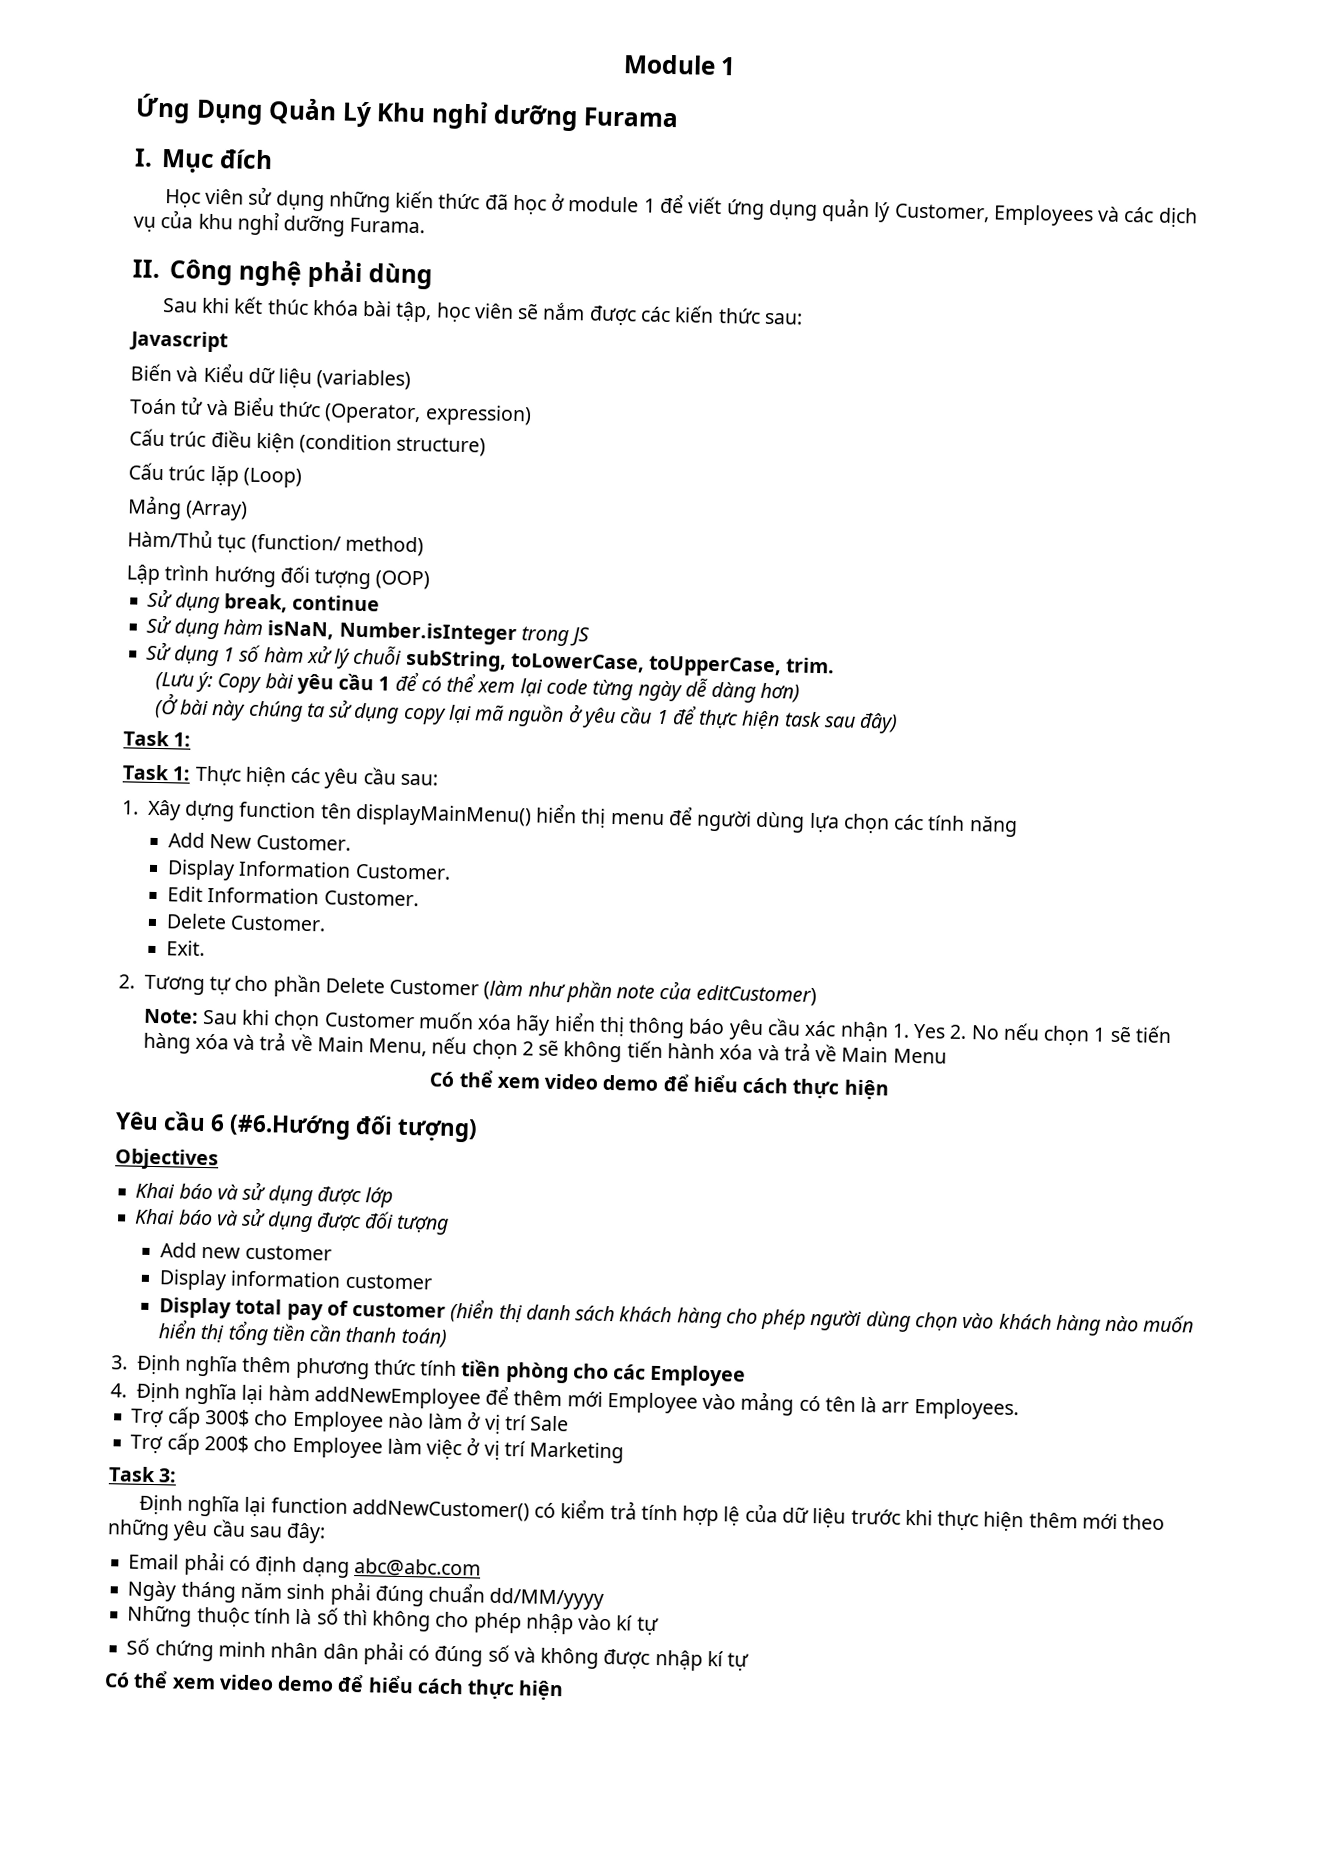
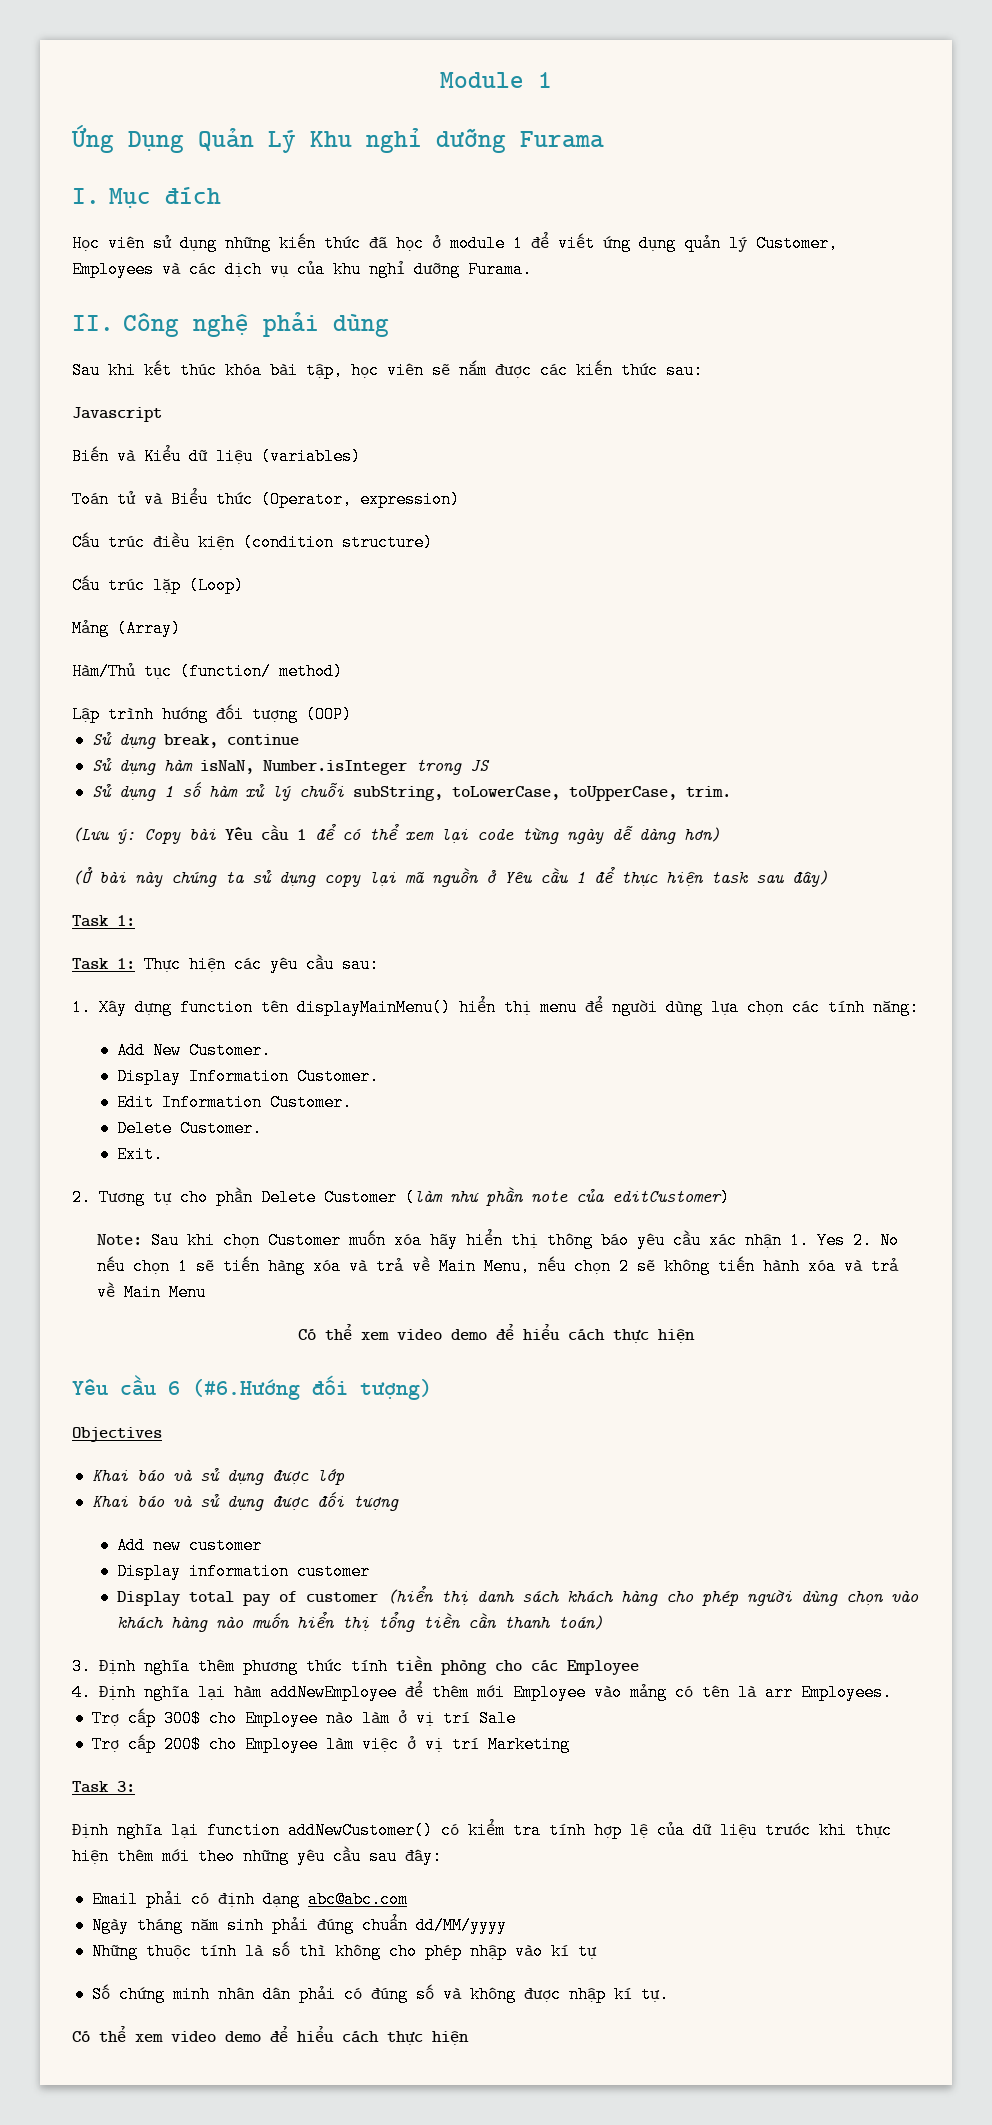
- (Lưu ý: Copy bài yêu cầu 1 để có thể xem lại code từng ngày dễ dàng hơn)
+ (Lưu ý: Copy bài Yêu cầu 1 để có thể xem lại code từng ngày dễ dàng hơn)
- (Ở bài này chúng ta sử dụng copy lại mã nguồn ở yêu cầu 1 để thực hiện task sau đây)
+ (Ở bài này chúng ta sử dụng copy lại mã nguồn ở Yêu cầu 1 để thực hiện task sau đây)
- 1. Xây dựng function tên displayMainMenu() hiển thị menu để người dùng lựa chọn các tính năng
+ 1. Xây dựng function tên displayMainMenu() hiển thị menu để người dùng lựa chọn các tính năng:
- Định nghĩa lại function addNewCustomer() có kiểm trả tính hợp lệ của dữ liệu trước khi thực hiện thêm mới theo những yêu cầu sau đây:
+ Định nghĩa lại function addNewCustomer() có kiểm tra tính hợp lệ của dữ liệu trước khi thực hiện thêm mới theo những yêu cầu sau đây:
- Số chứng minh nhân dân phải có đúng số và không được nhập kí tự
+ Số chứng minh nhân dân phải có đúng số và không được nhập kí tự.

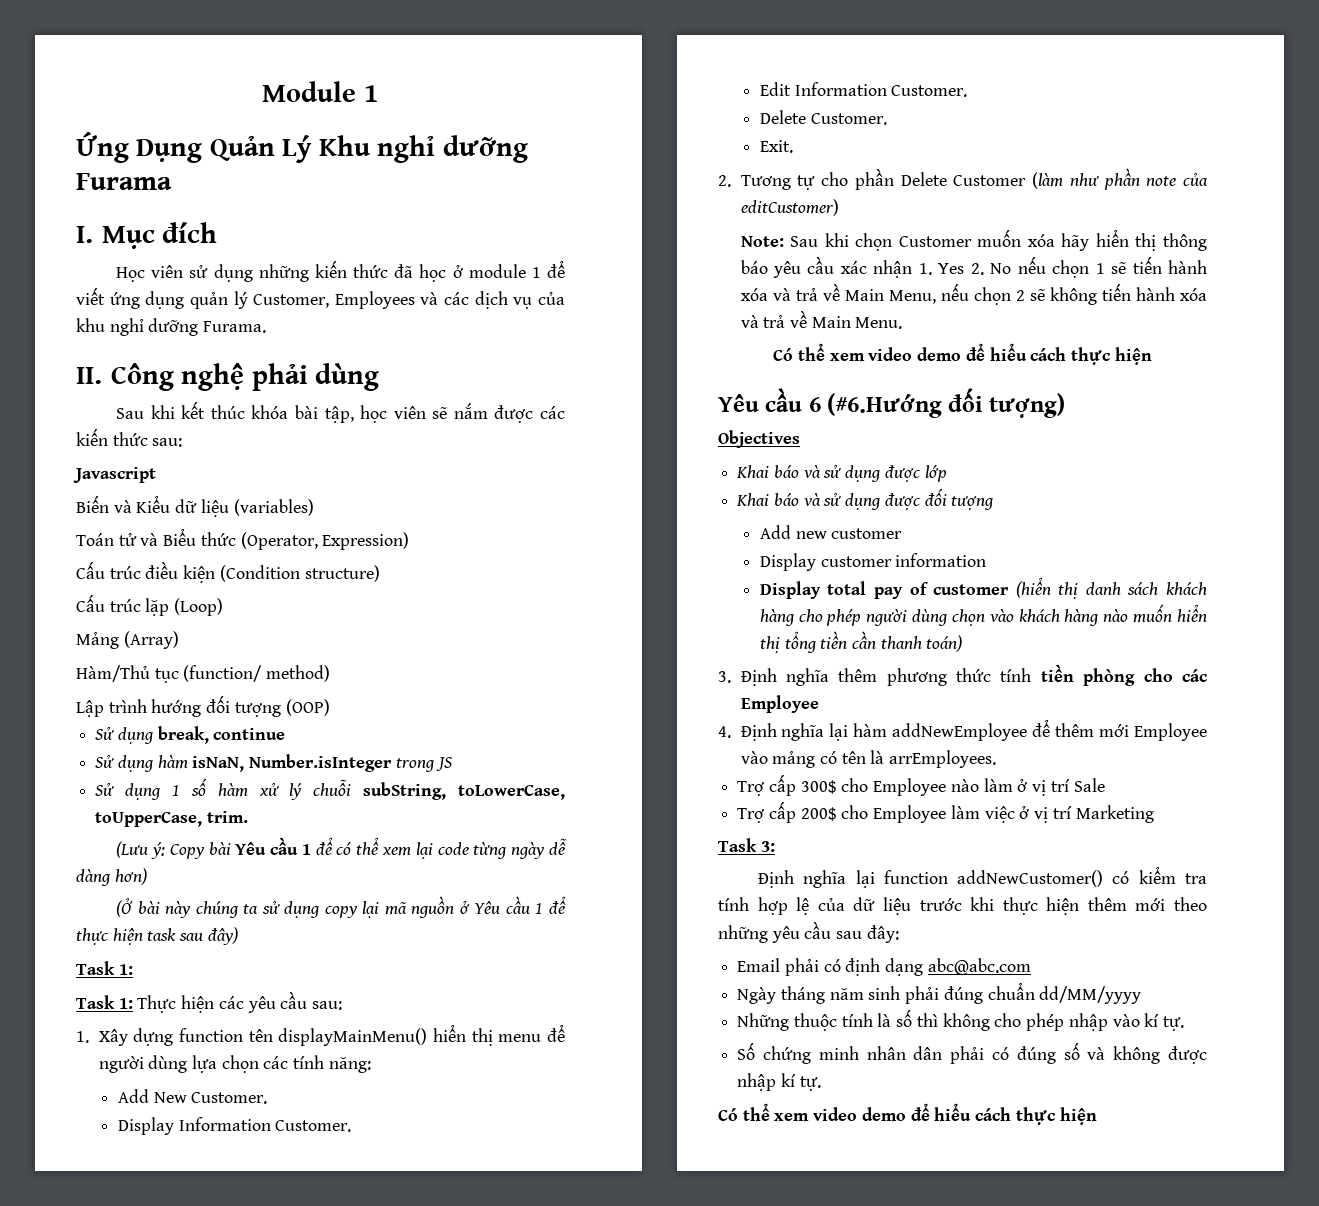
- Toán tử và Biểu thức (Operator, expression)
+ Toán tử và Biểu thức (Operator, Expression)
- Cấu trúc điều kiện (condition structure)
+ Cấu trúc điều kiện (Condition structure)
- Note: Sau khi chọn Customer muốn xóa hãy hiển thị thông báo yêu cầu xác nhận 1. Yes 2. No nếu chọn 1 sẽ tiến hàng xóa và trả về Main Menu, nếu chọn 2 sẽ không tiến hành xóa và trả về Main Menu
+ Note: Sau khi chọn Customer muốn xóa hãy hiển thị thông báo yêu cầu xác nhận 1. Yes 2. No nếu chọn 1 sẽ tiến hành xóa và trả về Main Menu, nếu chọn 2 sẽ không tiến hành xóa và trả về Main Menu.
- Display information customer
+ Display customer information
- 4. Định nghĩa lại hàm addNewEmployee để thêm mới Employee vào mảng có tên là arr Employees.
+ 4. Định nghĩa lại hàm addNewEmployee để thêm mới Employee vào mảng có tên là arrEmployees.
- Những thuộc tính là số thì không cho phép nhập vào kí tự
+ Những thuộc tính là số thì không cho phép nhập vào kí tự.

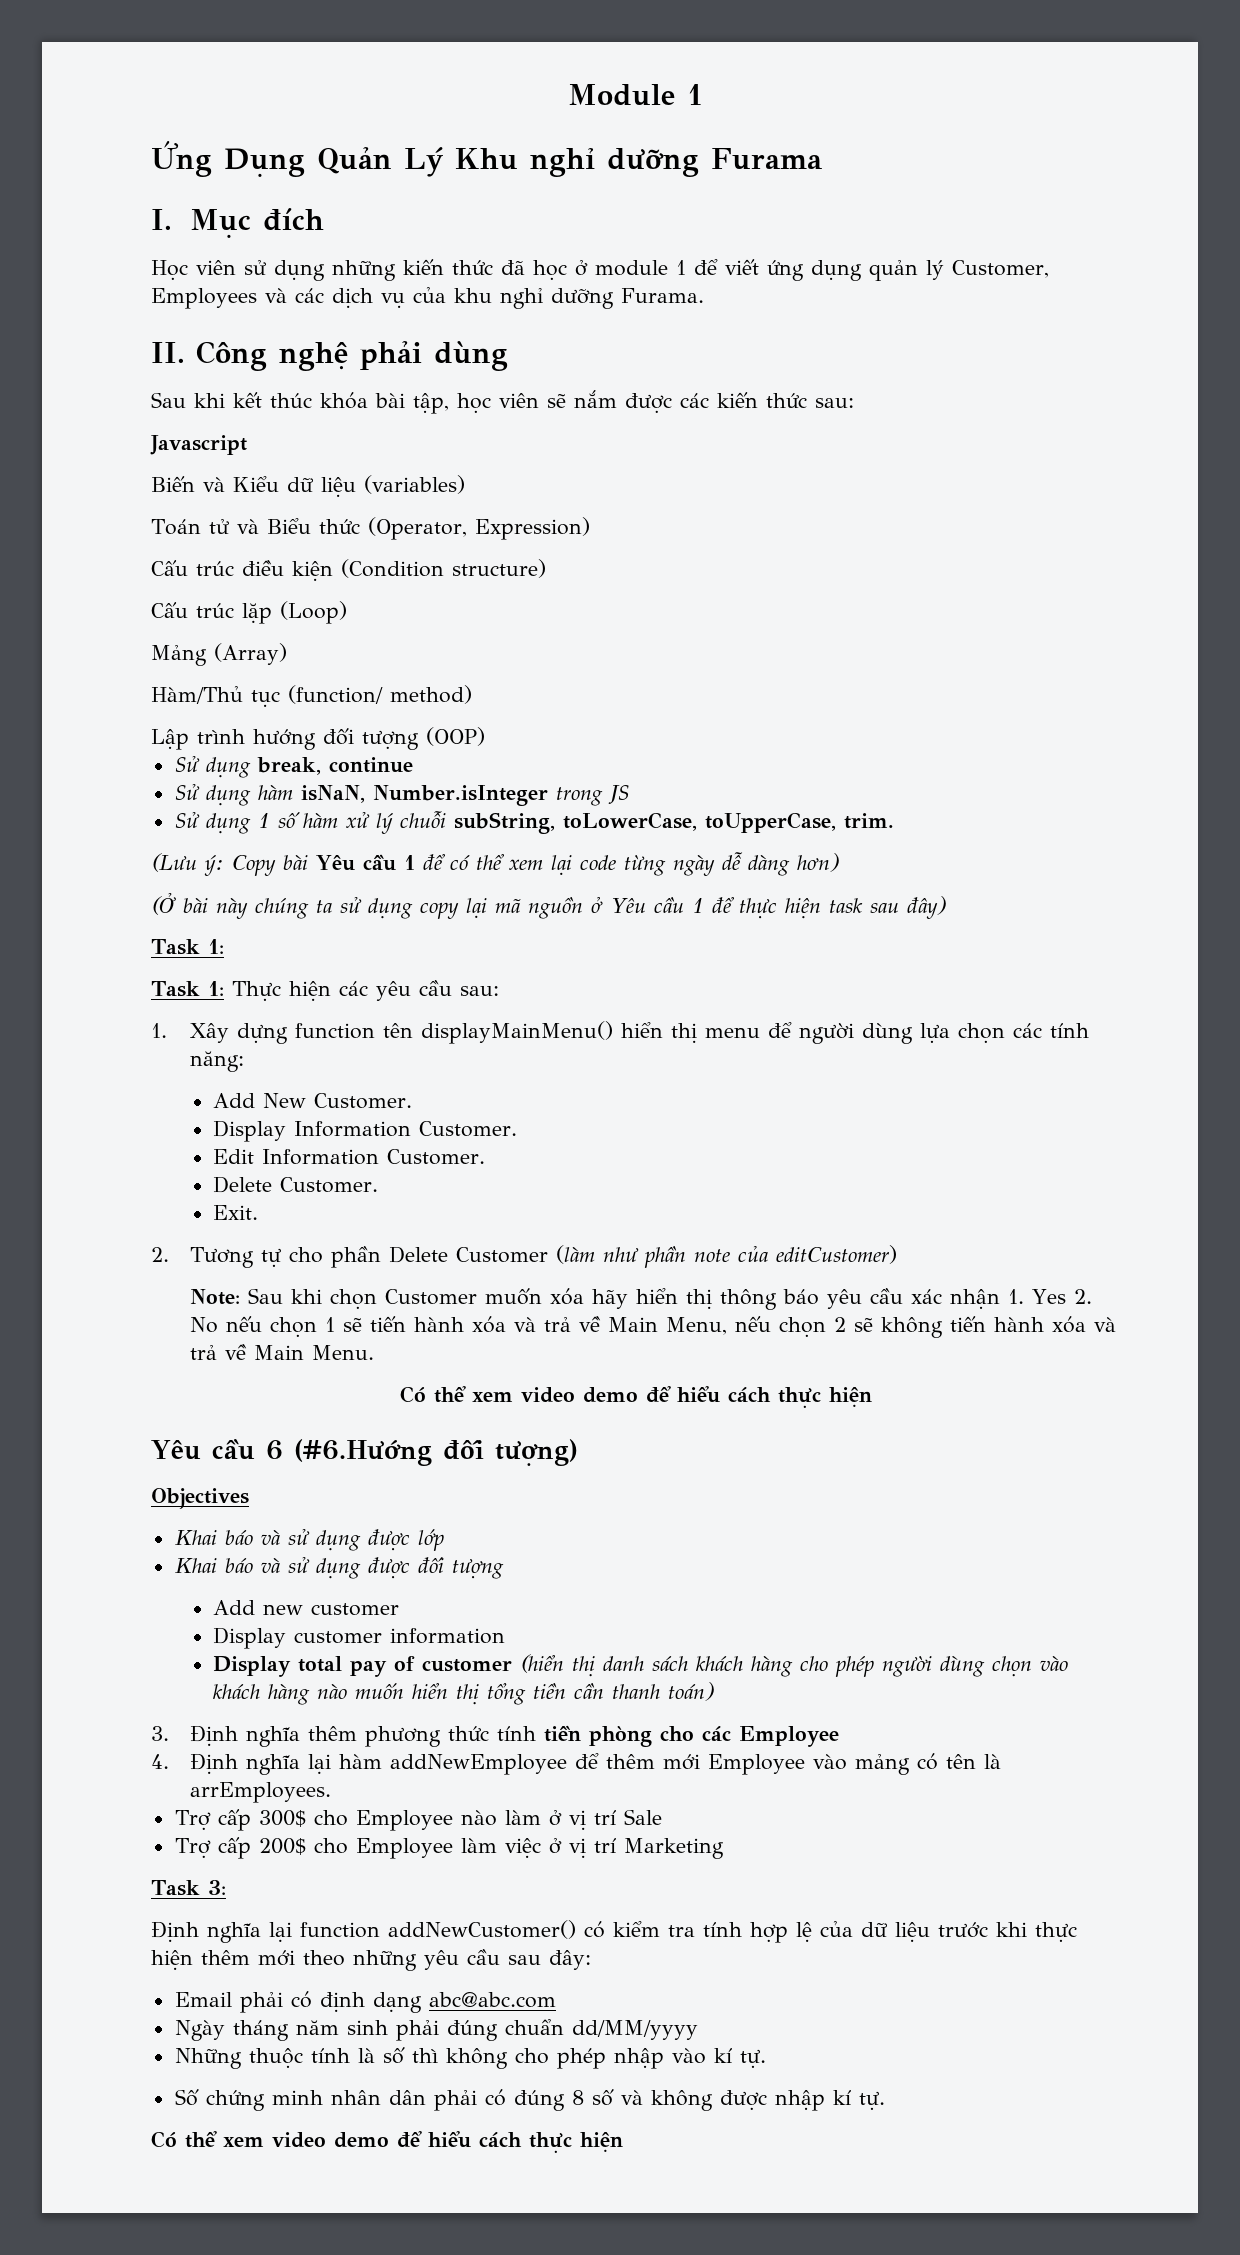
- Số chứng minh nhân dân phải có đúng số và không được nhập kí tự.
+ Số chứng minh nhân dân phải có đúng 8 số và không được nhập kí tự.

